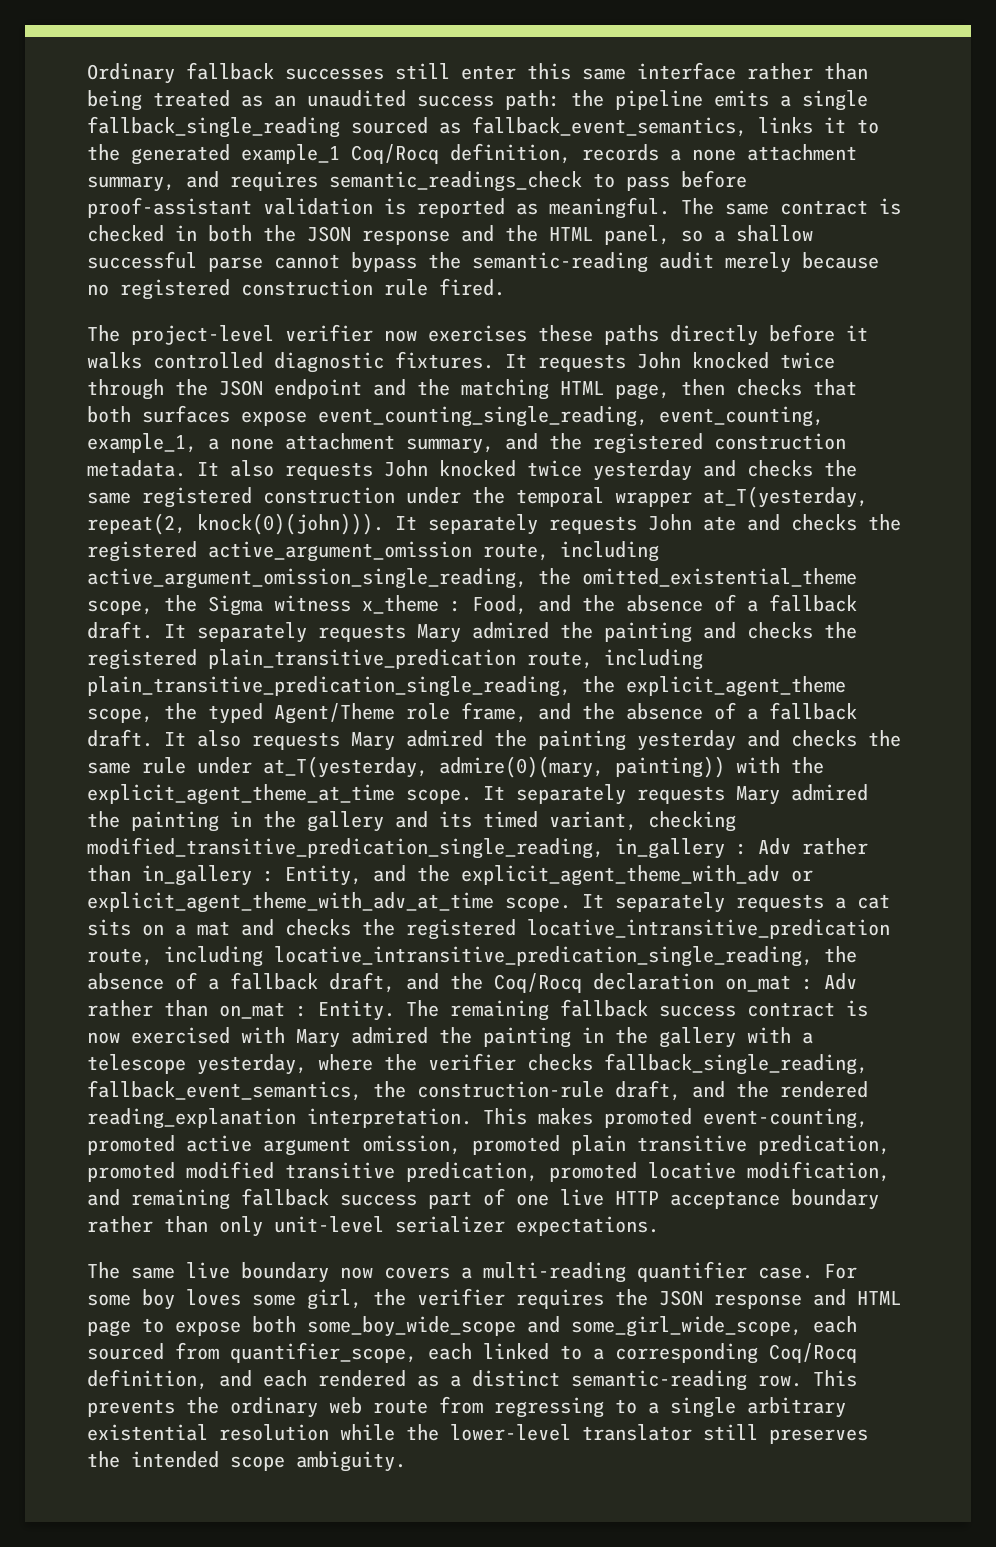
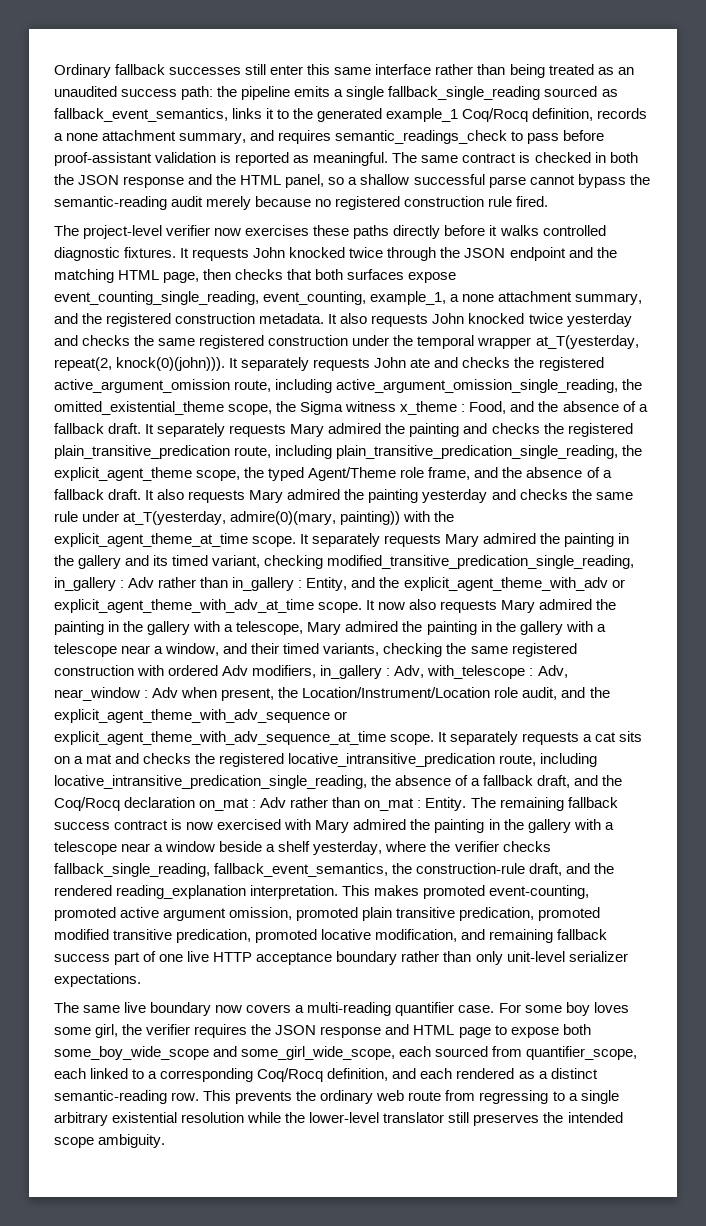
- It separately requests a cat sits on a mat and checks the registered locative_intransitive_predication route, including locative_intransitive_predication_single_reading, the absence of a fallback draft, and the Coq/Rocq declaration on_mat : Adv rather than on_mat : Entity.
+ It now also requests Mary admired the painting in the gallery with a telescope, Mary admired the painting in the gallery with a telescope near a window, and their timed variants, checking the same registered construction with ordered Adv modifiers, in_gallery : Adv, with_telescope : Adv, near_window : Adv when present, the Location/Instrument/Location role audit, and the explicit_agent_theme_with_adv_sequence or explicit_agent_theme_with_adv_sequence_at_time scope. It separately requests a cat sits on a mat and checks the registered locative_intransitive_predication route, including locative_intransitive_predication_single_reading, the absence of a fallback draft, and the Coq/Rocq declaration on_mat : Adv rather than on_mat : Entity.
- The remaining fallback success contract is now exercised with Mary admired the painting in the gallery with a telescope yesterday, where the verifier checks fallback_single_reading, fallback_event_semantics, the construction-rule draft, and the rendered reading_explanation interpretation.
+ The remaining fallback success contract is now exercised with Mary admired the painting in the gallery with a telescope near a window beside a shelf yesterday, where the verifier checks fallback_single_reading, fallback_event_semantics, the construction-rule draft, and the rendered reading_explanation interpretation.

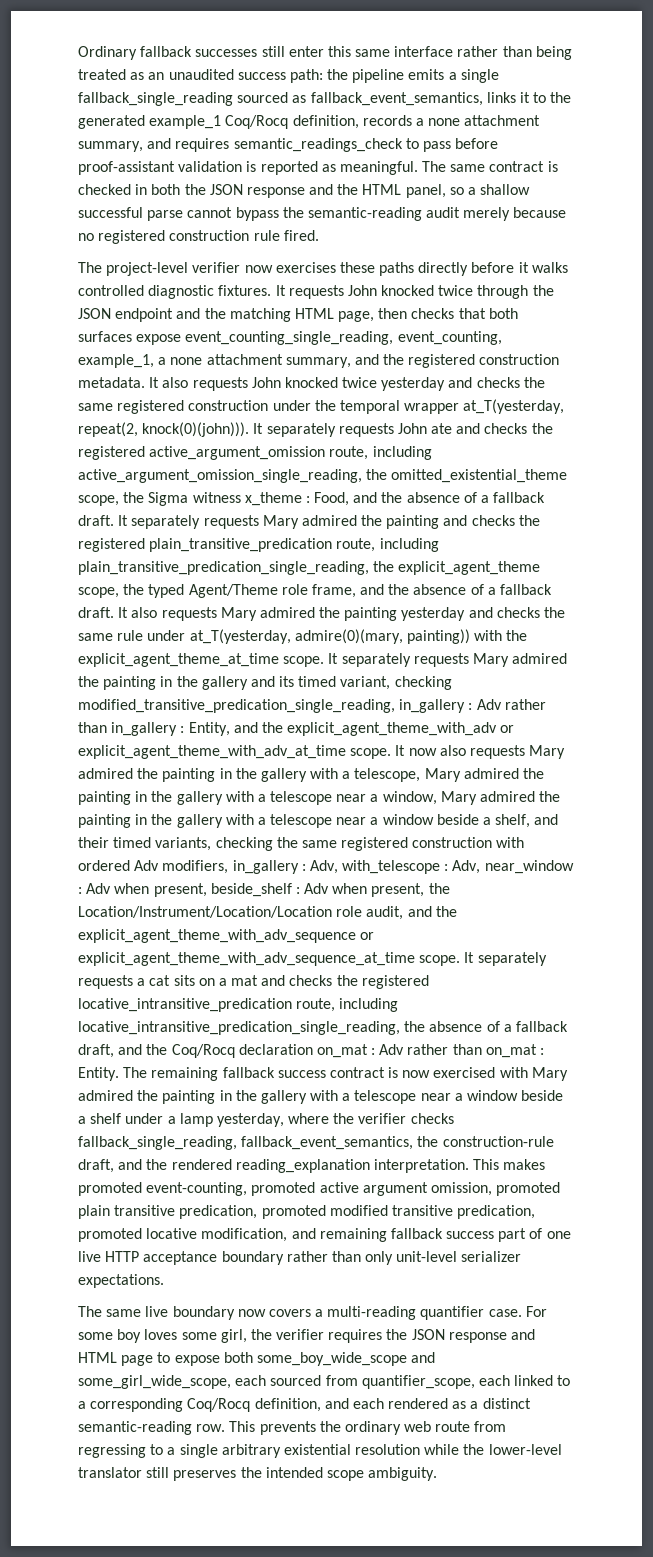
- It now also requests Mary admired the painting in the gallery with a telescope, Mary admired the painting in the gallery with a telescope near a window, and their timed variants, checking the same registered construction with ordered Adv modifiers, in_gallery : Adv, with_telescope : Adv, near_window : Adv when present, the Location/Instrument/Location role audit, and the explicit_agent_theme_with_adv_sequence or explicit_agent_theme_with_adv_sequence_at_time scope.
+ It now also requests Mary admired the painting in the gallery with a telescope, Mary admired the painting in the gallery with a telescope near a window, Mary admired the painting in the gallery with a telescope near a window beside a shelf, and their timed variants, checking the same registered construction with ordered Adv modifiers, in_gallery : Adv, with_telescope : Adv, near_window : Adv when present, beside_shelf : Adv when present, the Location/Instrument/Location/Location role audit, and the explicit_agent_theme_with_adv_sequence or explicit_agent_theme_with_adv_sequence_at_time scope.
- The remaining fallback success contract is now exercised with Mary admired the painting in the gallery with a telescope near a window beside a shelf yesterday, where the verifier checks fallback_single_reading, fallback_event_semantics, the construction-rule draft, and the rendered reading_explanation interpretation.
+ The remaining fallback success contract is now exercised with Mary admired the painting in the gallery with a telescope near a window beside a shelf under a lamp yesterday, where the verifier checks fallback_single_reading, fallback_event_semantics, the construction-rule draft, and the rendered reading_explanation interpretation.

